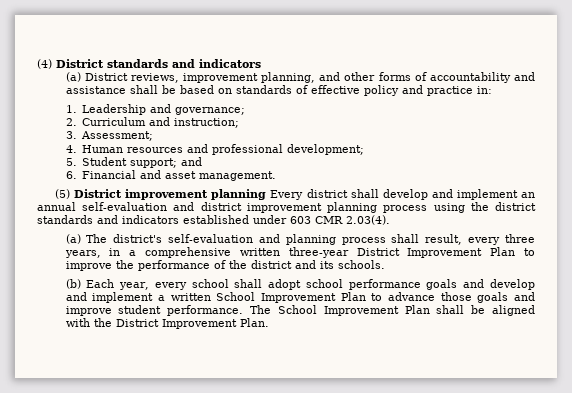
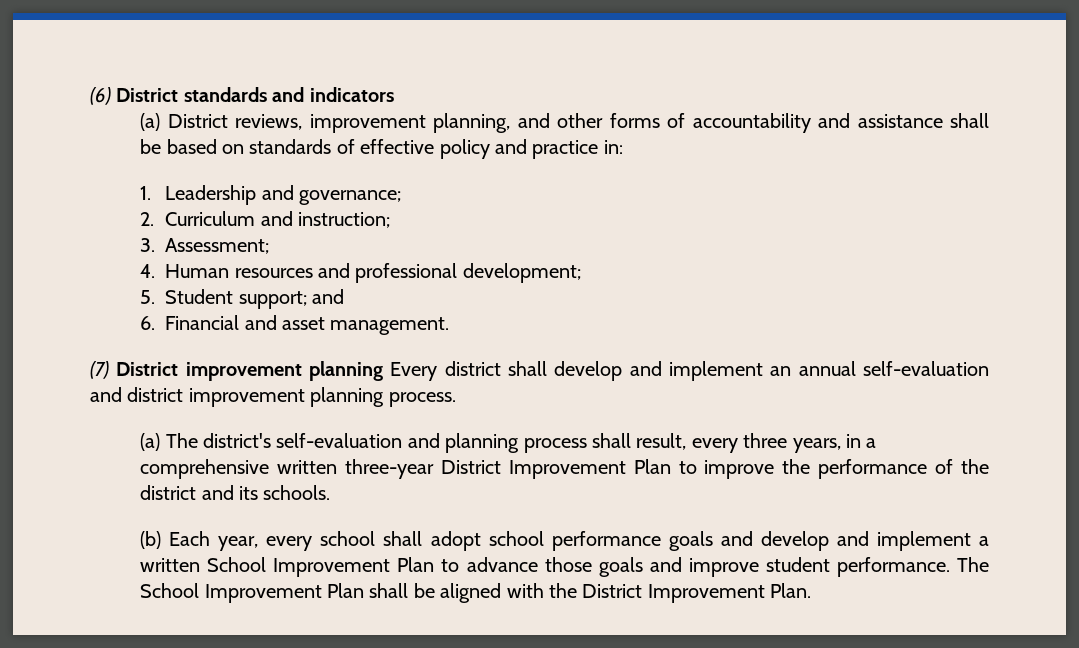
- (4) District standards and indicators
+ (6) District standards and indicators
- (5) District improvement planning Every district shall develop and implement an annual self-evaluation and district improvement planning process using the district standards and indicators established under 603 CMR 2.03(4).
+ (7) District improvement planning Every district shall develop and implement an annual self-evaluation and district improvement planning process.

